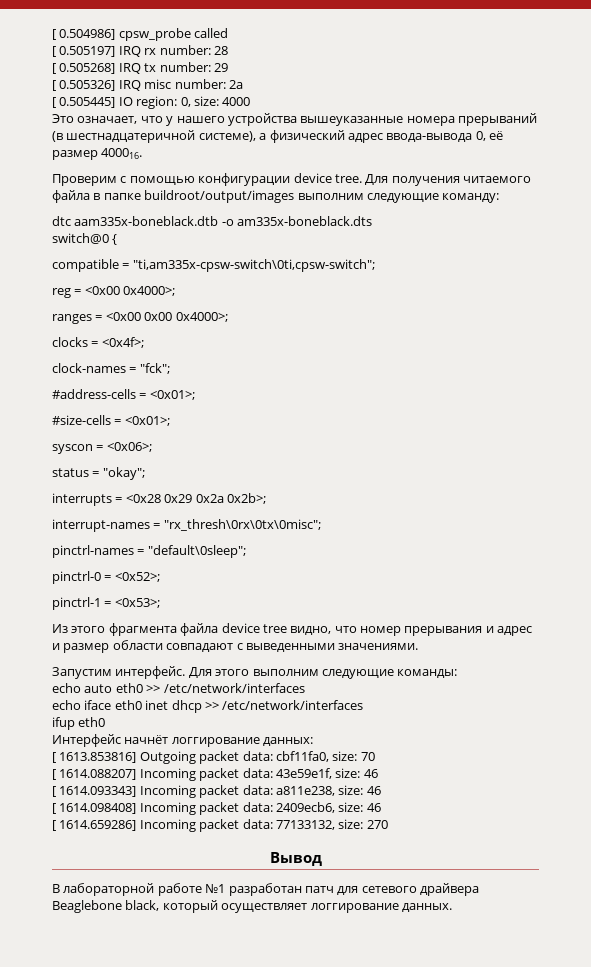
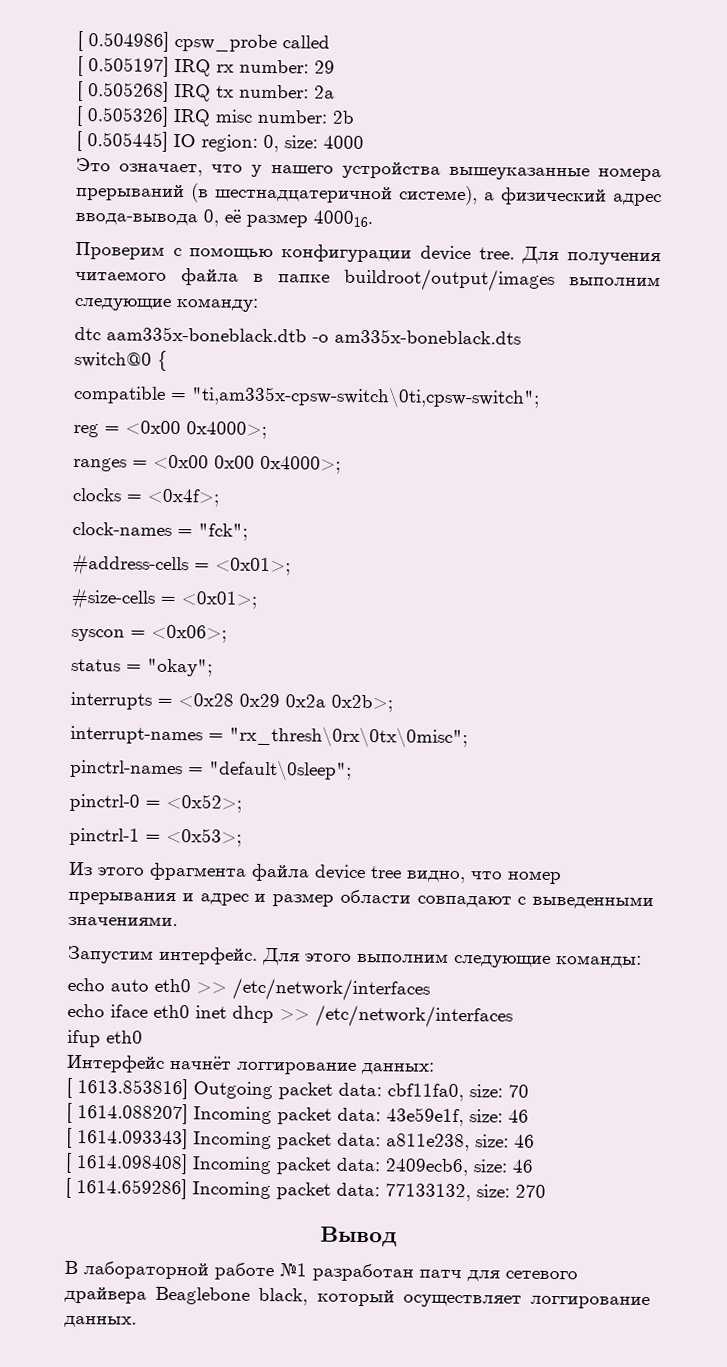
- [ 0.505197] IRQ rx number: 28
+ [ 0.505197] IRQ rx number: 29
- [ 0.505268] IRQ tx number: 29
+ [ 0.505268] IRQ tx number: 2a
- [ 0.505326] IRQ misc number: 2a
+ [ 0.505326] IRQ misc number: 2b

